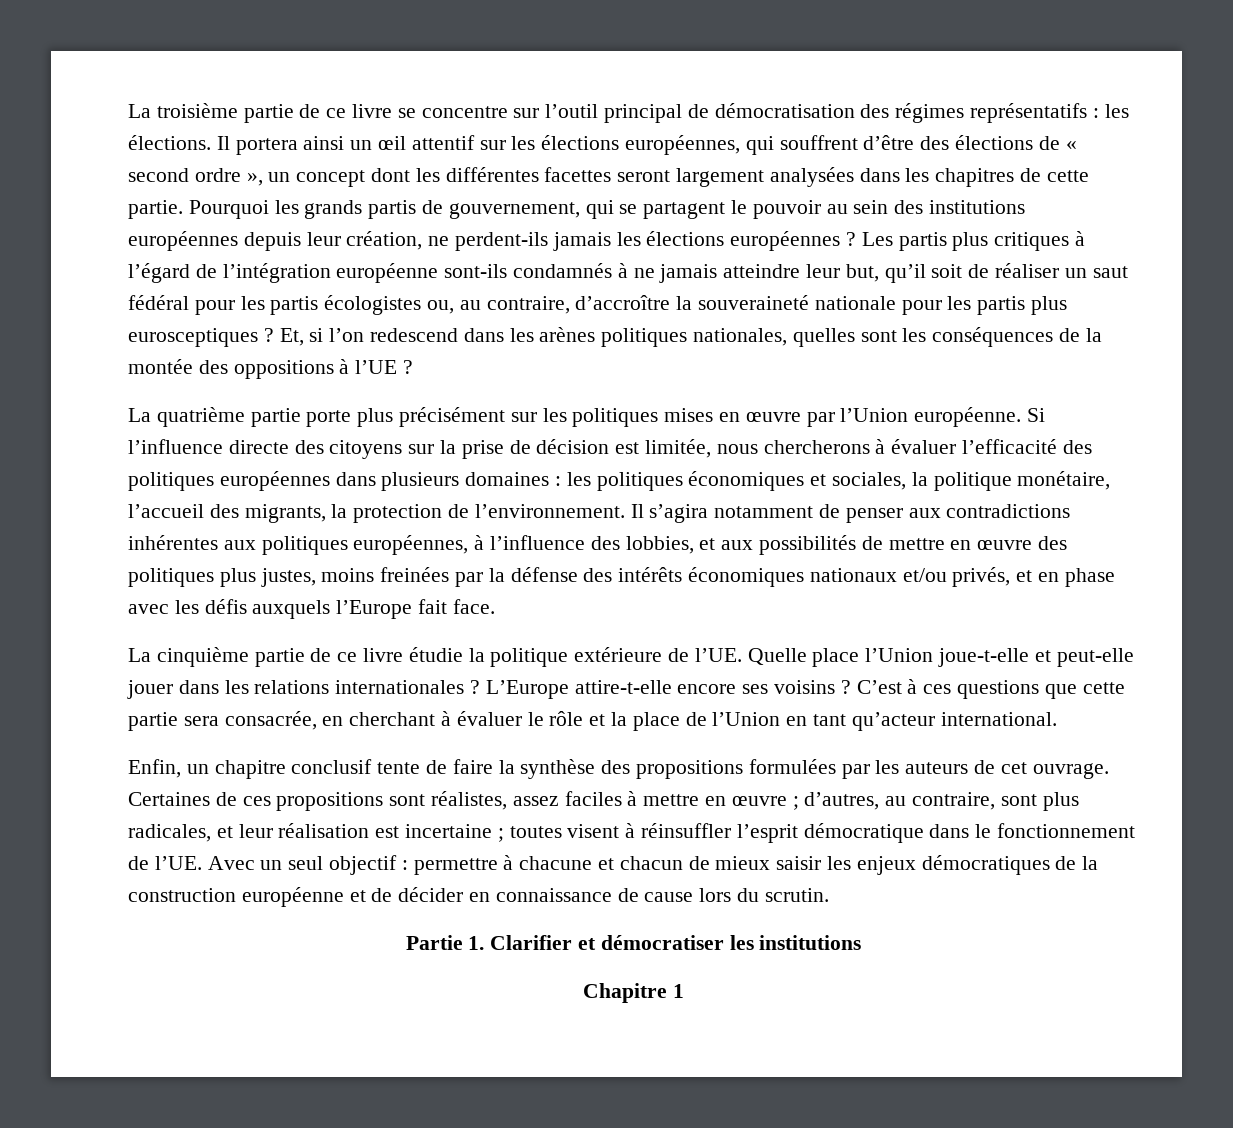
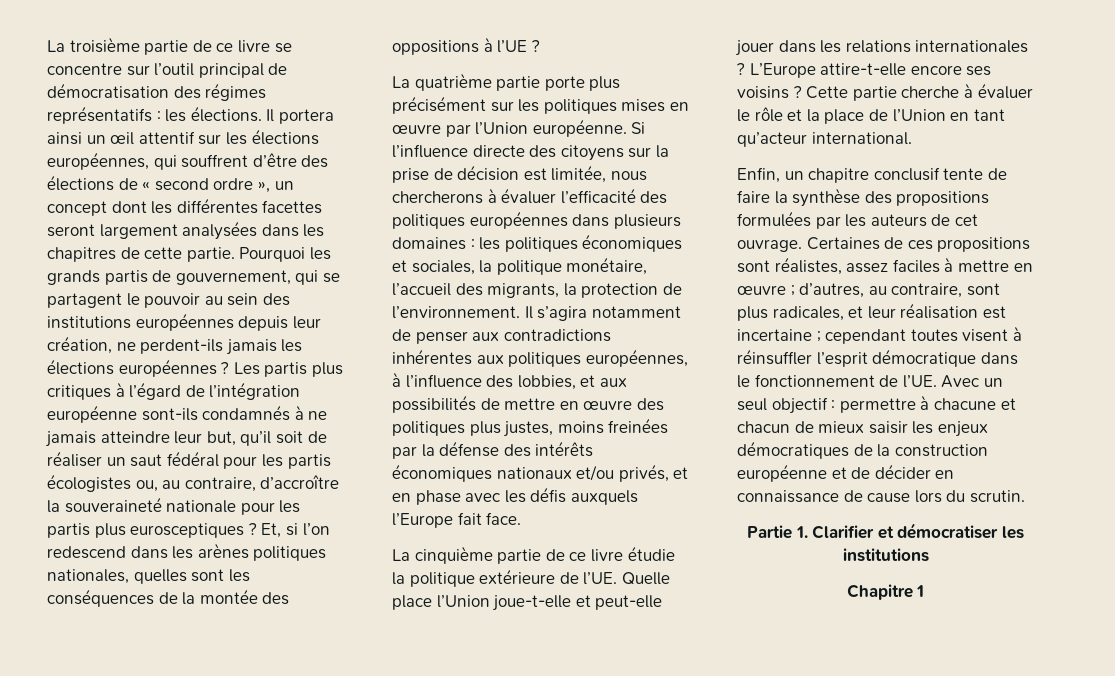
- C’est à ces questions que cette partie sera consacrée, en cherchant à évaluer le rôle et la place de l’Union en tant qu’acteur international.
+ Cette partie cherche à évaluer le rôle et la place de l’Union en tant qu’acteur international.
- Certaines de ces propositions sont réalistes, assez faciles à mettre en œuvre ; d’autres, au contraire, sont plus radicales, et leur réalisation est incertaine ; toutes visent à réinsuffler l’esprit démocratique dans le fonctionnement de l’UE.
+ Certaines de ces propositions sont réalistes, assez faciles à mettre en œuvre ; d’autres, au contraire, sont plus radicales, et leur réalisation est incertaine ; cependant toutes visent à réinsuffler l’esprit démocratique dans le fonctionnement de l’UE.

